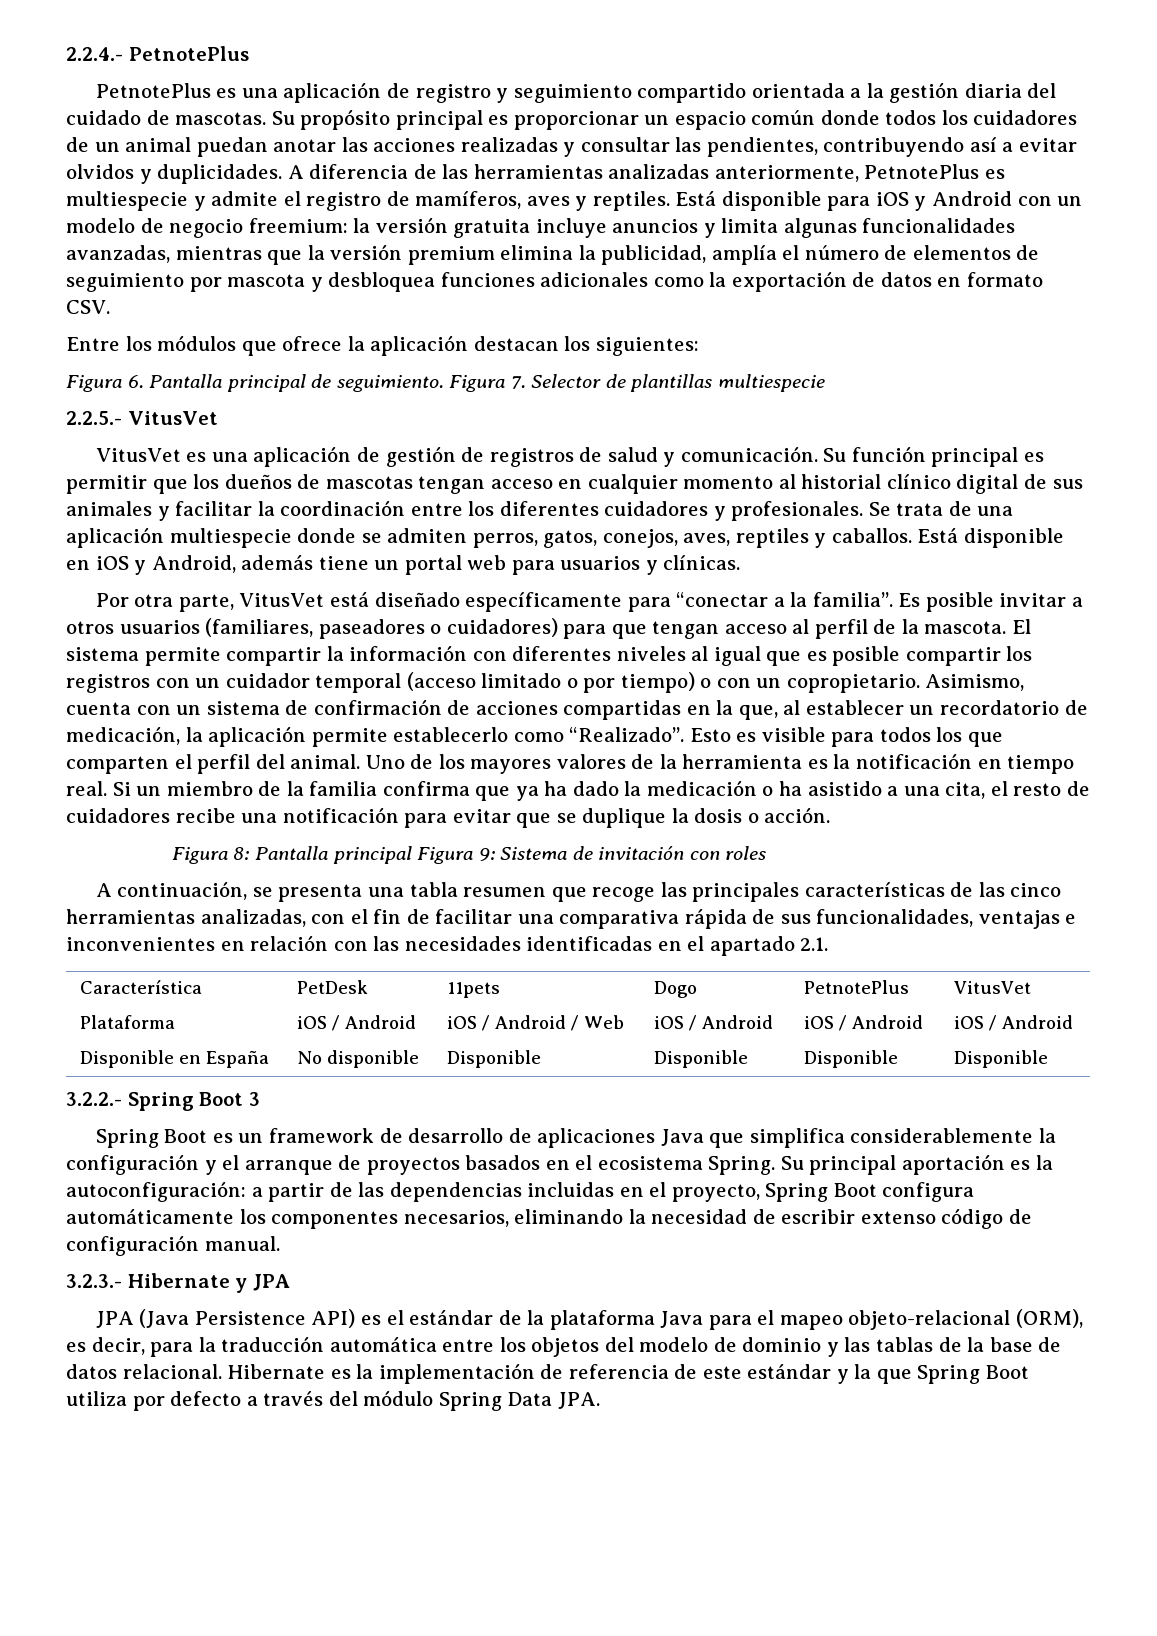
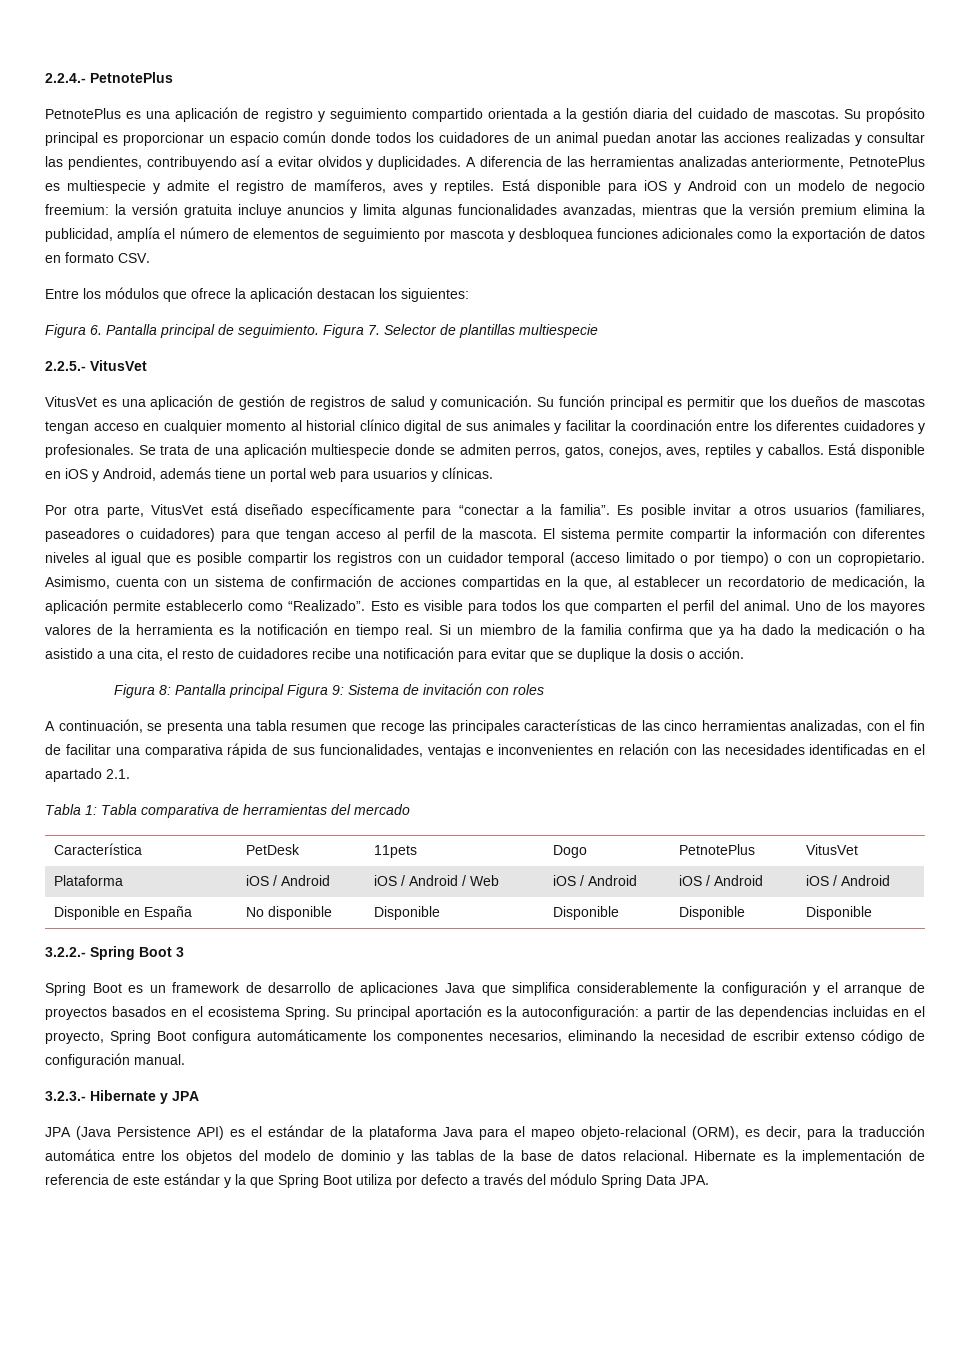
+ Tabla 1: Tabla comparativa de herramientas del mercado

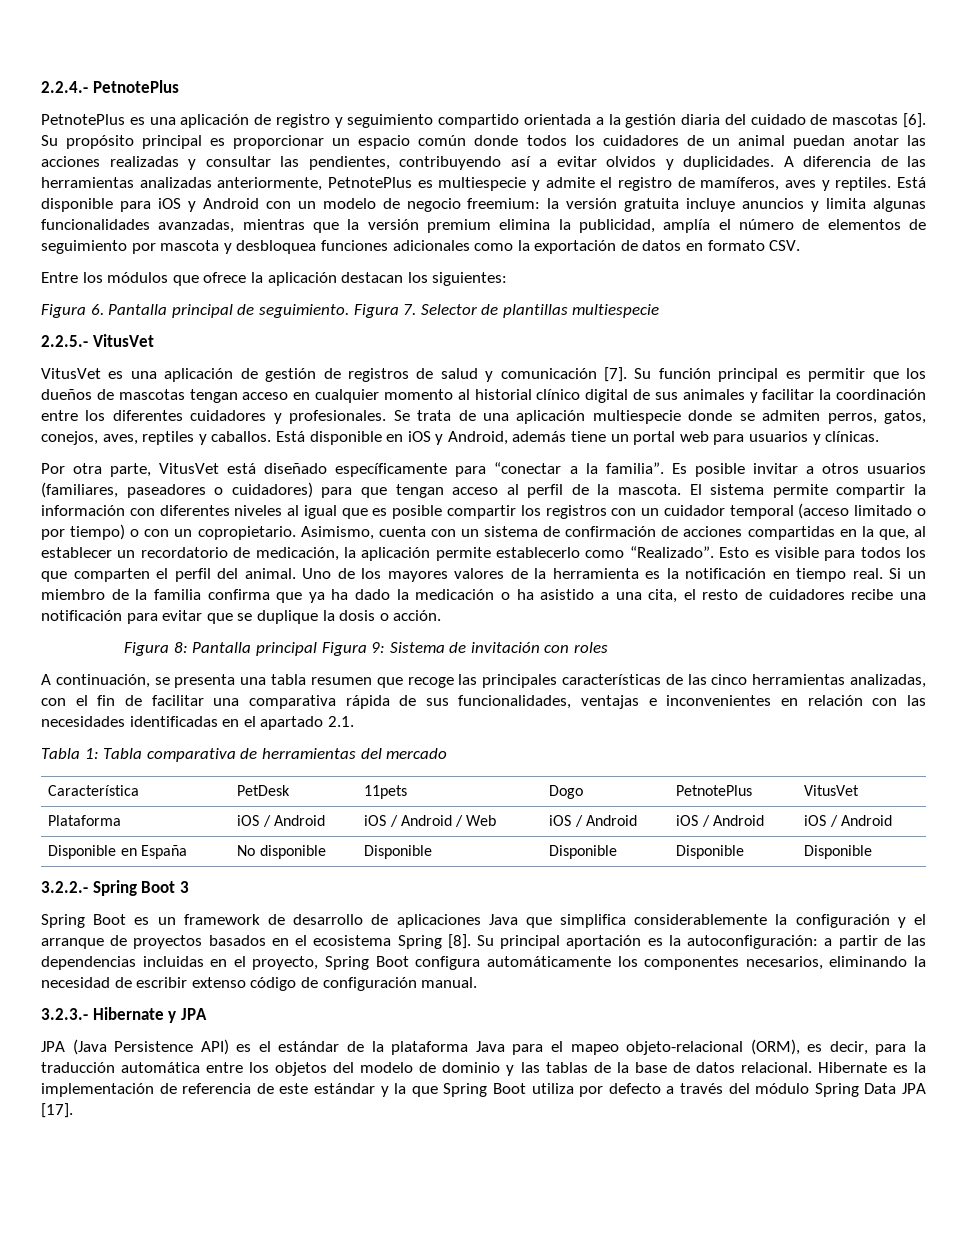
- PetnotePlus es una aplicación de registro y seguimiento compartido orientada a la gestión diaria del cuidado de mascotas.
+ PetnotePlus es una aplicación de registro y seguimiento compartido orientada a la gestión diaria del cuidado de mascotas [6].
- VitusVet es una aplicación de gestión de registros de salud y comunicación.
+ VitusVet es una aplicación de gestión de registros de salud y comunicación [7].
- Spring Boot es un framework de desarrollo de aplicaciones Java que simplifica considerablemente la configuración y el arranque de proyectos basados en el ecosistema Spring.
+ Spring Boot es un framework de desarrollo de aplicaciones Java que simplifica considerablemente la configuración y el arranque de proyectos basados en el ecosistema Spring [8].
- Hibernate es la implementación de referencia de este estándar y la que Spring Boot utiliza por defecto a través del módulo Spring Data JPA.
+ Hibernate es la implementación de referencia de este estándar y la que Spring Boot utiliza por defecto a través del módulo Spring Data JPA [17].

